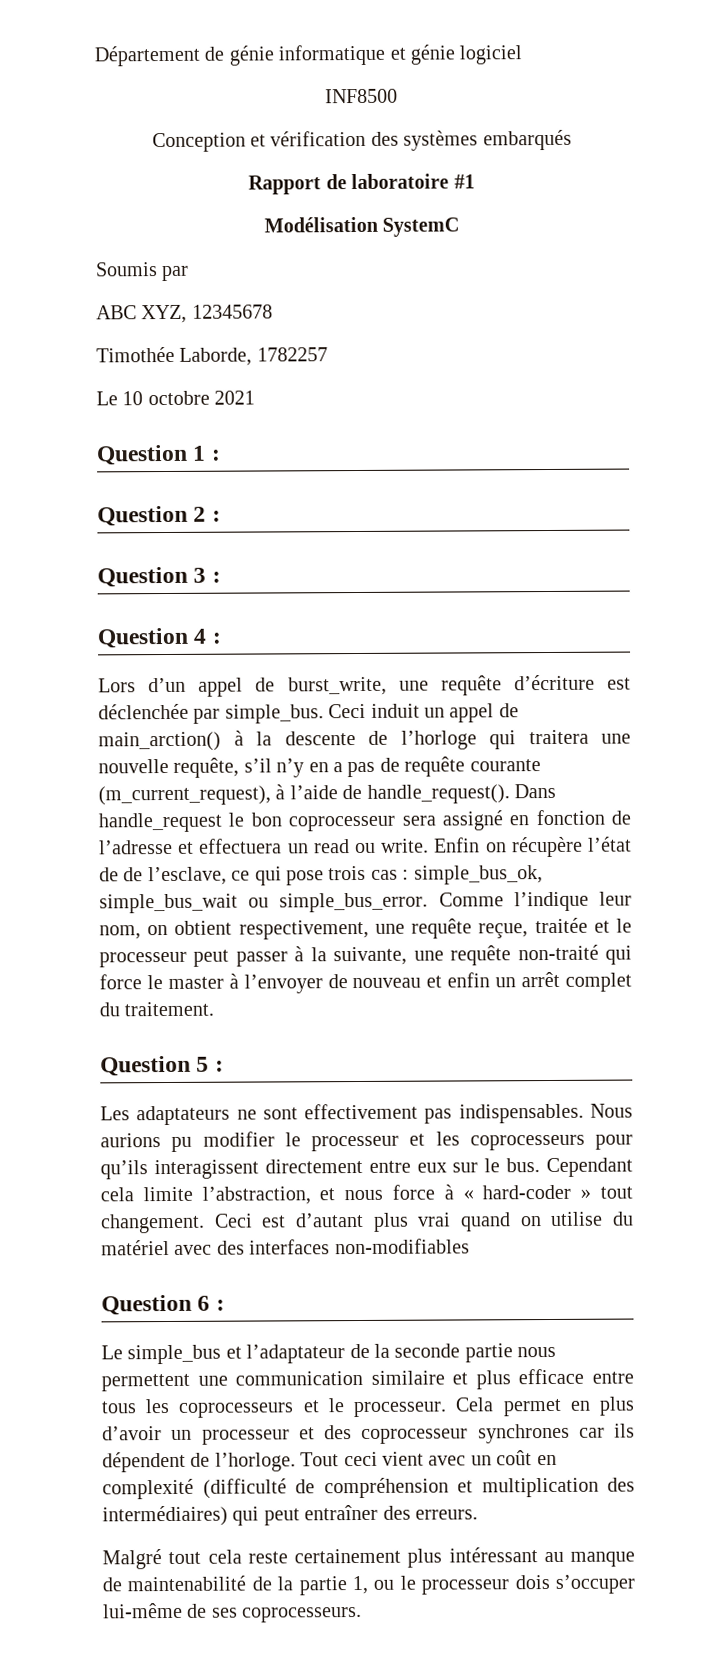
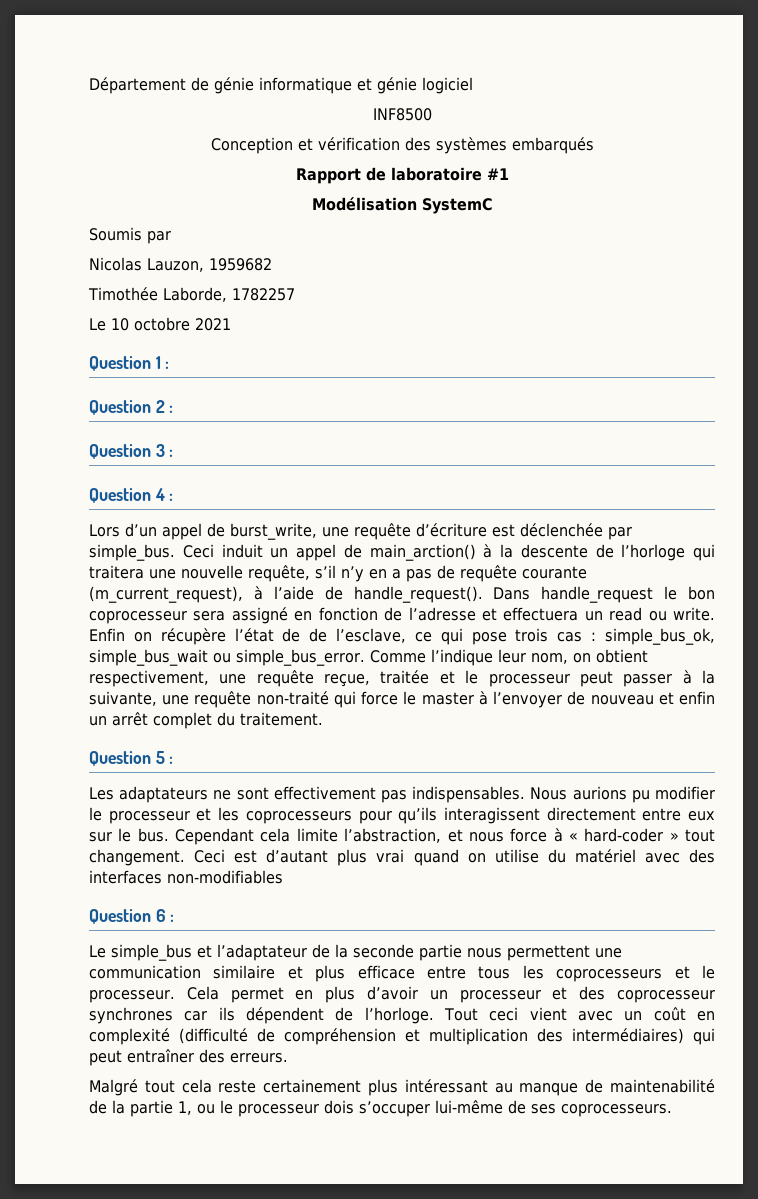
- ABC XYZ, 12345678
+ Nicolas Lauzon, 1959682

